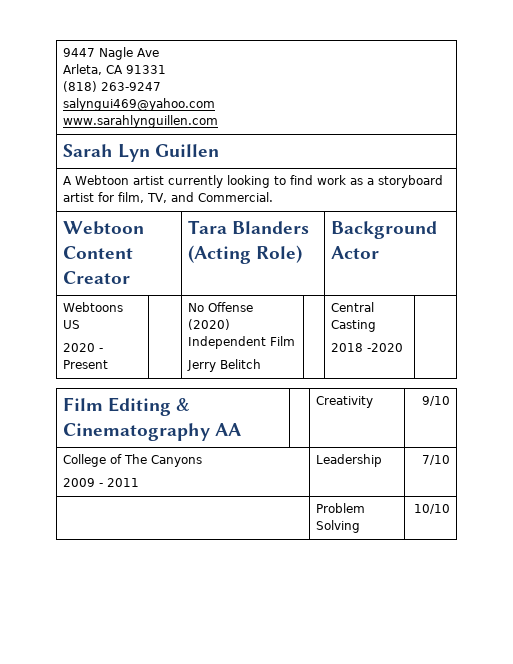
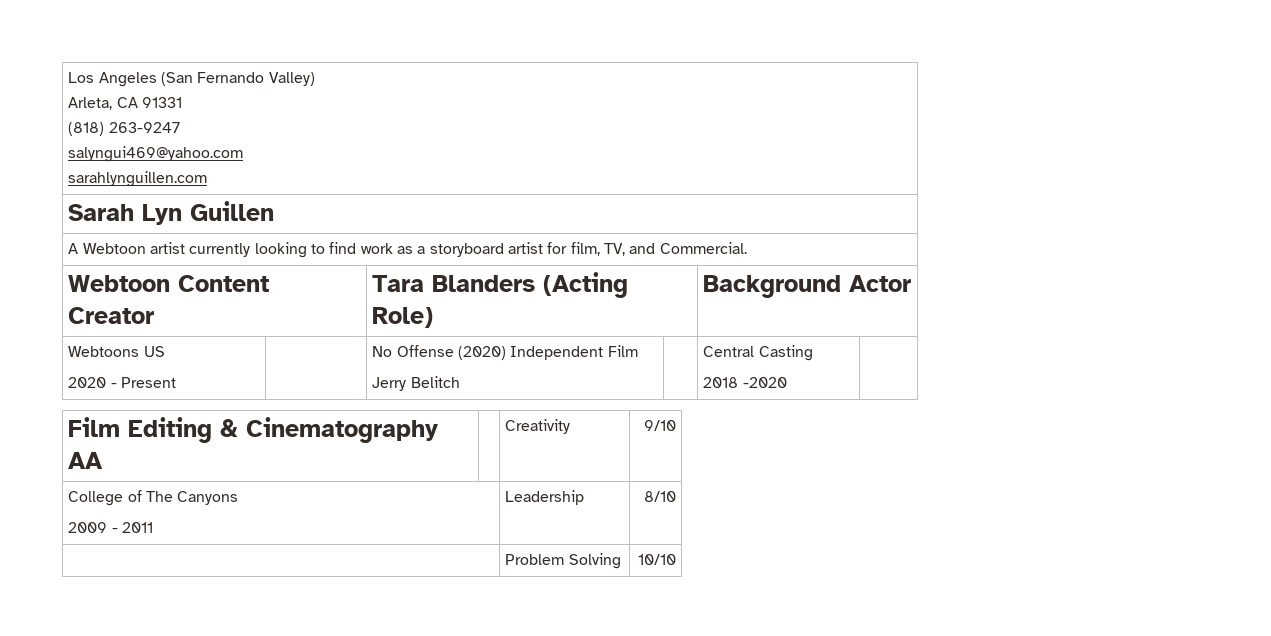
- 9447 Nagle Ave
+ Los Angeles (San Fernando Valley)
  Arleta, CA 91331
  (818) 263-9247
  salyngui469@yahoo.com
- www.sarahlynguillen.com
+ sarahlynguillen.com
  College of The Canyons
- 2009 - 2011 | Leadership | 7/10
+ 2009 - 2011 | Leadership | 8/10

